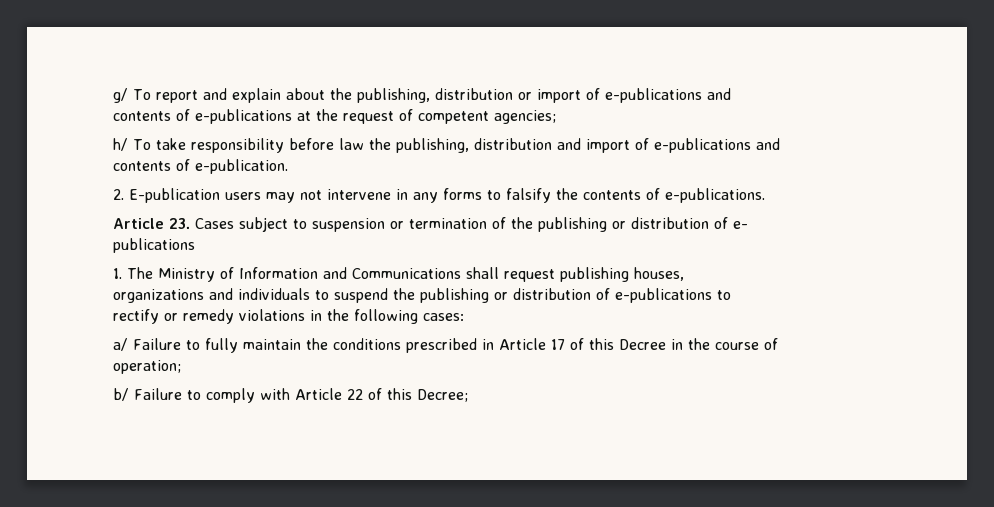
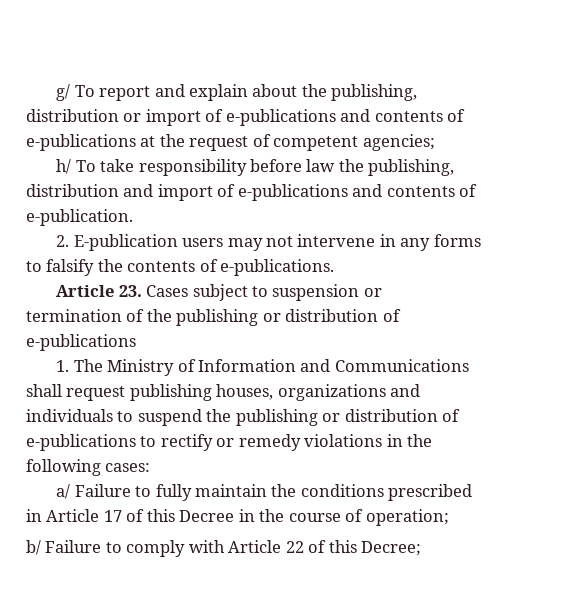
- g/ To report and explain about the publishing, distribution or import of e-publications and
- contents of e-publications at the request of competent agencies;
+ g/ To report and explain about the publishing, distribution or import of e-publications and contents of e-publications at the request of competent agencies;
- h/ To take responsibility before law the publishing, distribution and import of e-publications and
- contents of e-publication.
+ h/ To take responsibility before law the publishing, distribution and import of e-publications and contents of e-publication.
- Article 23. Cases subject to suspension or termination of the publishing or distribution of e-
- publications
+ Article 23. Cases subject to suspension or termination of the publishing or distribution of e-publications
- 1. The Ministry of Information and Communications shall request publishing houses,
- organizations and individuals to suspend the publishing or distribution of e-publications to
- rectify or remedy violations in the following cases:
+ 1. The Ministry of Information and Communications shall request publishing houses, organizations and individuals to suspend the publishing or distribution of e-publications to rectify or remedy violations in the following cases:
- a/ Failure to fully maintain the conditions prescribed in Article 17 of this Decree in the course of
- operation;
+ a/ Failure to fully maintain the conditions prescribed in Article 17 of this Decree in the course of operation;

